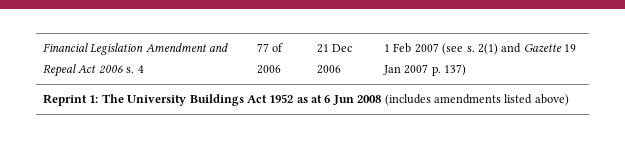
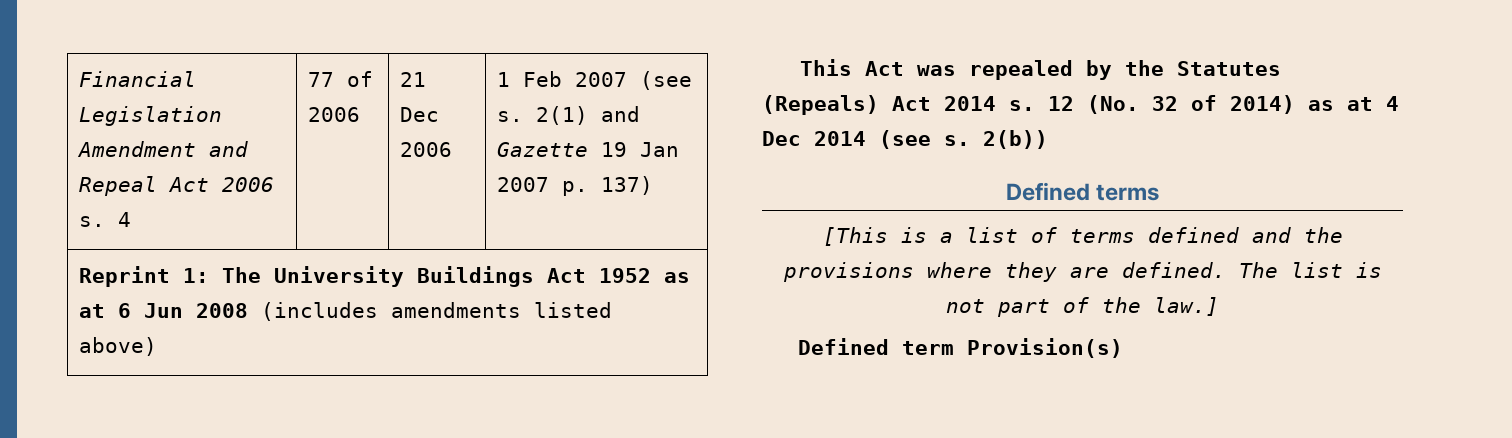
+ This Act was repealed by the Statutes (Repeals) Act 2014 s. 12 (No. 32 of 2014) as at 4 Dec 2014 (see s. 2(b))
+ Defined terms
+ [This is a list of terms defined and the provisions where they are defined. The list is not part of the law.]
+ Defined term Provision(s)

